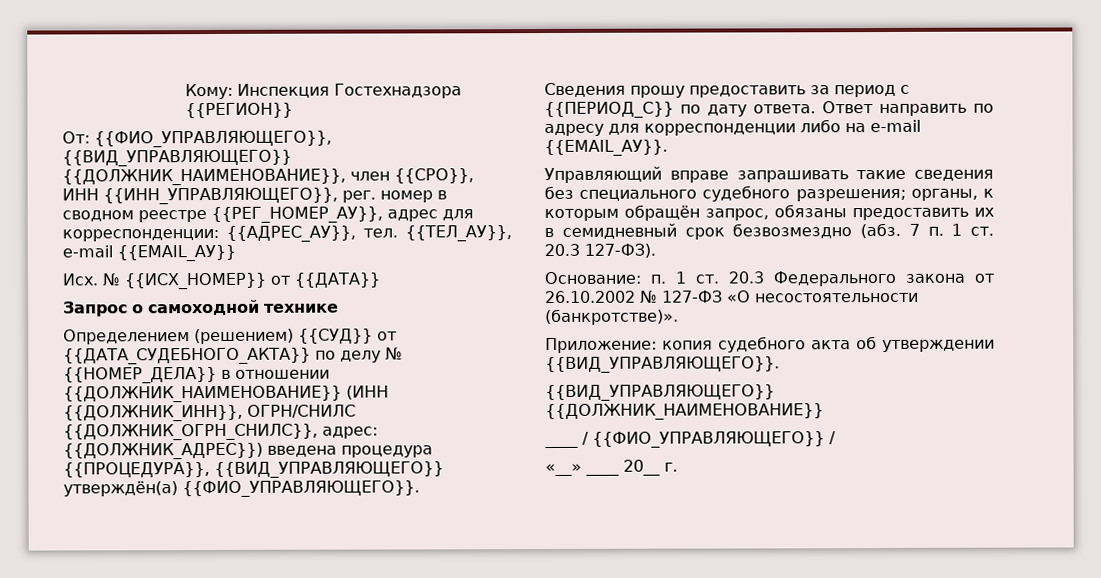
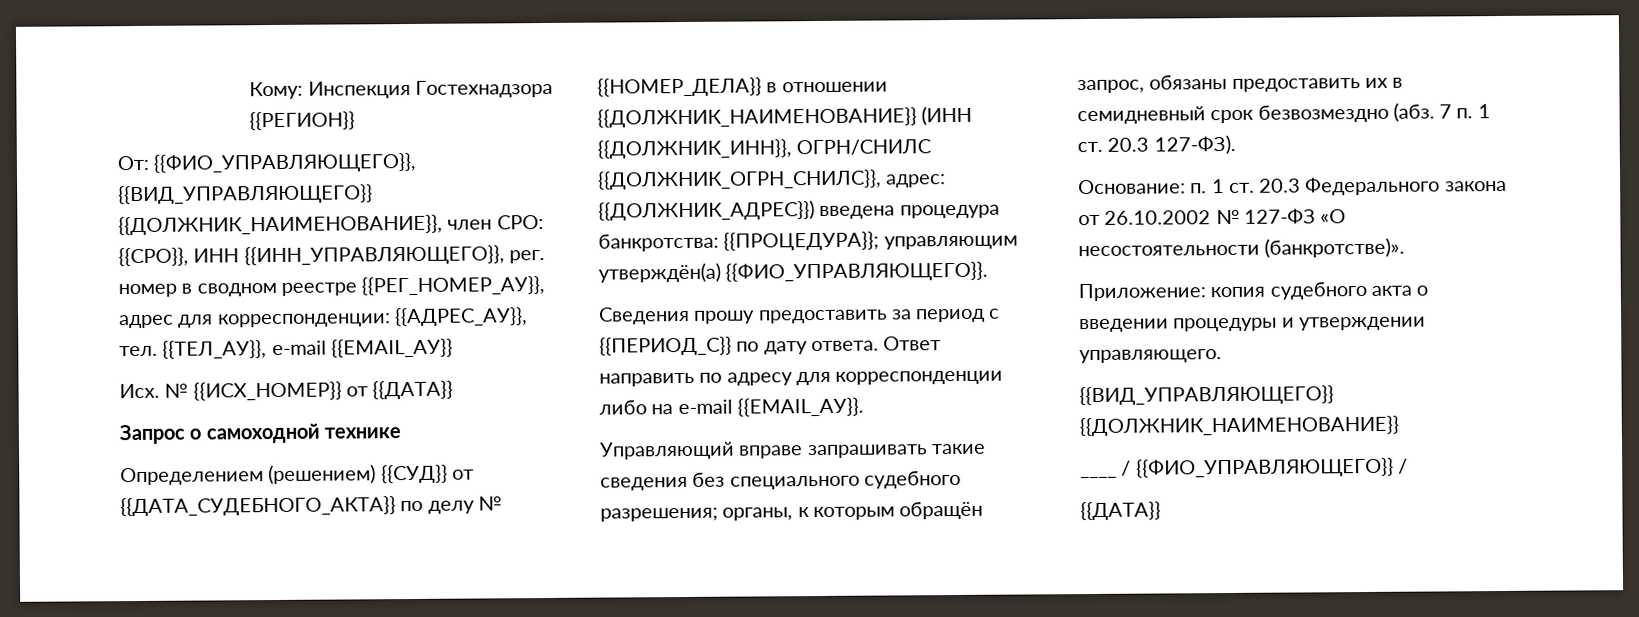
- От: {{ФИО_УПРАВЛЯЮЩЕГО}}, {{ВИД_УПРАВЛЯЮЩЕГО}} {{ДОЛЖНИК_НАИМЕНОВАНИЕ}}, член {{СРО}}, ИНН {{ИНН_УПРАВЛЯЮЩЕГО}}, рег. номер в сводном реестре {{РЕГ_НОМЕР_АУ}}, адрес для корреспонденции: {{АДРЕС_АУ}}, тел.
+ От: {{ФИО_УПРАВЛЯЮЩЕГО}}, {{ВИД_УПРАВЛЯЮЩЕГО}} {{ДОЛЖНИК_НАИМЕНОВАНИЕ}}, член СРО: {{СРО}}, ИНН {{ИНН_УПРАВЛЯЮЩЕГО}}, рег. номер в сводном реестре {{РЕГ_НОМЕР_АУ}}, адрес для корреспонденции: {{АДРЕС_АУ}}, тел.
- Определением (решением) {{СУД}} от {{ДАТА_СУДЕБНОГО_АКТА}} по делу № {{НОМЕР_ДЕЛА}} в отношении {{ДОЛЖНИК_НАИМЕНОВАНИЕ}} (ИНН {{ДОЛЖНИК_ИНН}}, ОГРН/СНИЛС {{ДОЛЖНИК_ОГРН_СНИЛС}}, адрес: {{ДОЛЖНИК_АДРЕС}}) введена процедура {{ПРОЦЕДУРА}}, {{ВИД_УПРАВЛЯЮЩЕГО}} утверждён(а) {{ФИО_УПРАВЛЯЮЩЕГО}}.
+ Определением (решением) {{СУД}} от {{ДАТА_СУДЕБНОГО_АКТА}} по делу № {{НОМЕР_ДЕЛА}} в отношении {{ДОЛЖНИК_НАИМЕНОВАНИЕ}} (ИНН {{ДОЛЖНИК_ИНН}}, ОГРН/СНИЛС {{ДОЛЖНИК_ОГРН_СНИЛС}}, адрес: {{ДОЛЖНИК_АДРЕС}}) введена процедура банкротства: {{ПРОЦЕДУРА}}; управляющим утверждён(а) {{ФИО_УПРАВЛЯЮЩЕГО}}.
- Приложение: копия судебного акта об утверждении {{ВИД_УПРАВЛЯЮЩЕГО}}.
+ Приложение: копия судебного акта о введении процедуры и утверждении управляющего.
  ____ / {{ФИО_УПРАВЛЯЮЩЕГО}} /
- «__» ____ 20__ г.
+ {{ДАТА}}

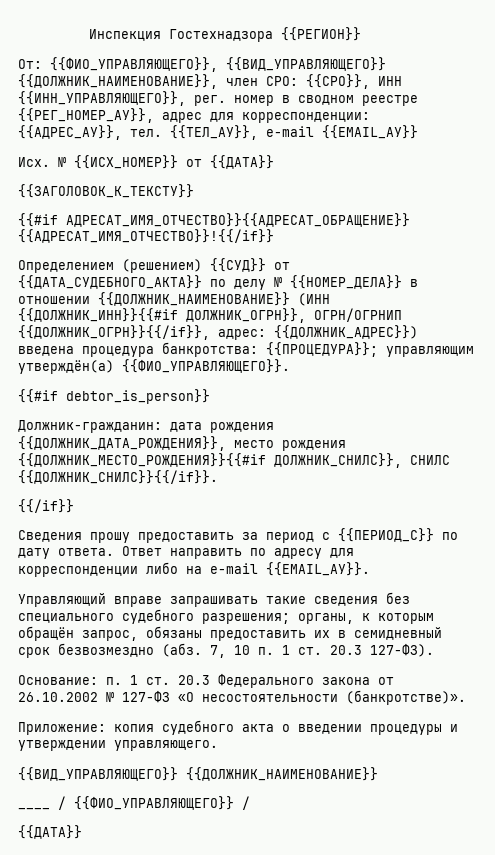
- Кому: Инспекция Гостехнадзора {{РЕГИОН}}
+ Инспекция Гостехнадзора {{РЕГИОН}}
- Запрос о самоходной технике
+ {{ЗАГОЛОВОК_К_ТЕКСТУ}}
+ {{#if АДРЕСАТ_ИМЯ_ОТЧЕСТВО}}{{АДРЕСАТ_ОБРАЩЕНИЕ}} {{АДРЕСАТ_ИМЯ_ОТЧЕСТВО}}!{{/if}}
- Определением (решением) {{СУД}} от {{ДАТА_СУДЕБНОГО_АКТА}} по делу № {{НОМЕР_ДЕЛА}} в отношении {{ДОЛЖНИК_НАИМЕНОВАНИЕ}} (ИНН {{ДОЛЖНИК_ИНН}}, ОГРН/СНИЛС {{ДОЛЖНИК_ОГРН_СНИЛС}}, адрес: {{ДОЛЖНИК_АДРЕС}}) введена процедура банкротства: {{ПРОЦЕДУРА}}; управляющим утверждён(а) {{ФИО_УПРАВЛЯЮЩЕГО}}.
+ Определением (решением) {{СУД}} от {{ДАТА_СУДЕБНОГО_АКТА}} по делу № {{НОМЕР_ДЕЛА}} в отношении {{ДОЛЖНИК_НАИМЕНОВАНИЕ}} (ИНН {{ДОЛЖНИК_ИНН}}{{#if ДОЛЖНИК_ОГРН}}, ОГРН/ОГРНИП {{ДОЛЖНИК_ОГРН}}{{/if}}, адрес: {{ДОЛЖНИК_АДРЕС}}) введена процедура банкротства: {{ПРОЦЕДУРА}}; управляющим утверждён(а) {{ФИО_УПРАВЛЯЮЩЕГО}}.
+ {{#if debtor_is_person}}
+ Должник-гражданин: дата рождения {{ДОЛЖНИК_ДАТА_РОЖДЕНИЯ}}, место рождения {{ДОЛЖНИК_МЕСТО_РОЖДЕНИЯ}}{{#if ДОЛЖНИК_СНИЛС}}, СНИЛС {{ДОЛЖНИК_СНИЛС}}{{/if}}.
+ {{/if}}
- 7 п. 1 ст. 20.3 127-ФЗ).
+ 7, 10 п. 1 ст. 20.3 127-ФЗ).

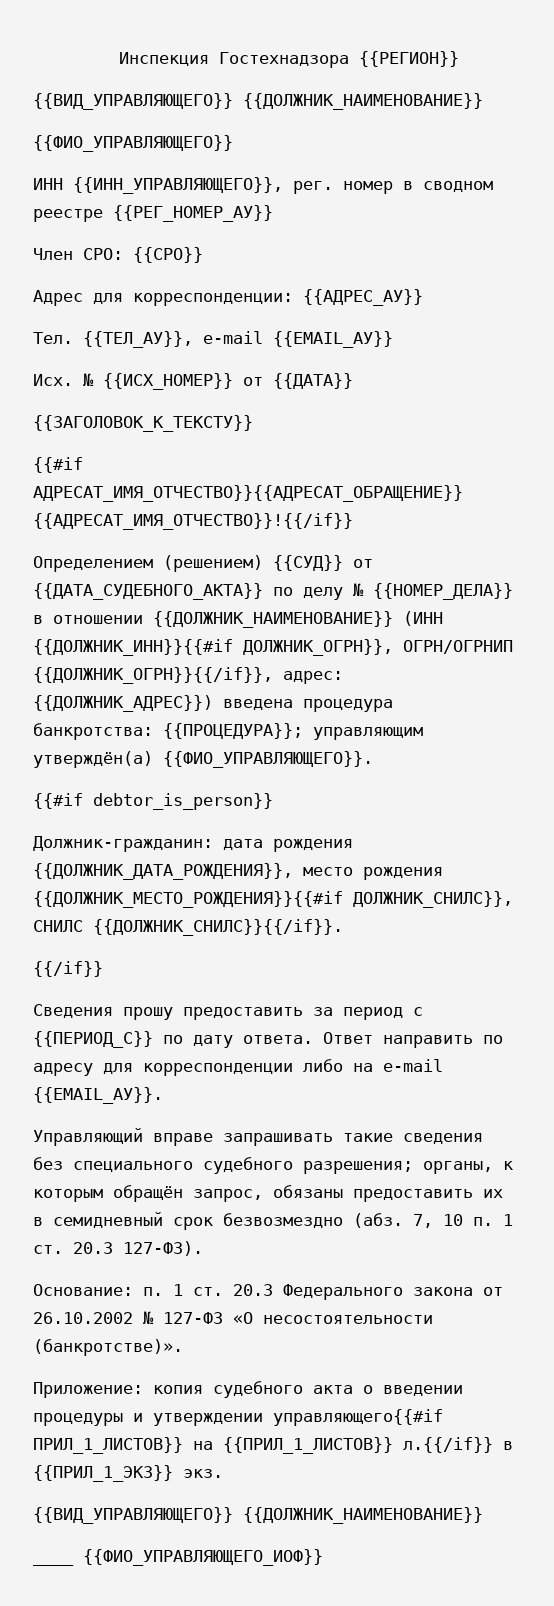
  Инспекция Гостехнадзора {{РЕГИОН}}
- От: {{ФИО_УПРАВЛЯЮЩЕГО}}, {{ВИД_УПРАВЛЯЮЩЕГО}} {{ДОЛЖНИК_НАИМЕНОВАНИЕ}}, член СРО: {{СРО}}, ИНН {{ИНН_УПРАВЛЯЮЩЕГО}}, рег. номер в сводном реестре {{РЕГ_НОМЕР_АУ}}, адрес для корреспонденции: {{АДРЕС_АУ}}, тел. {{ТЕЛ_АУ}}, e-mail {{EMAIL_АУ}}
+ {{ВИД_УПРАВЛЯЮЩЕГО}} {{ДОЛЖНИК_НАИМЕНОВАНИЕ}}
+ {{ФИО_УПРАВЛЯЮЩЕГО}}
+ ИНН {{ИНН_УПРАВЛЯЮЩЕГО}}, рег. номер в сводном реестре {{РЕГ_НОМЕР_АУ}}
+ Член СРО: {{СРО}}
+ Адрес для корреспонденции: {{АДРЕС_АУ}}
+ Тел. {{ТЕЛ_АУ}}, e-mail {{EMAIL_АУ}}
- Приложение: копия судебного акта о введении процедуры и утверждении управляющего.
+ Приложение: копия судебного акта о введении процедуры и утверждении управляющего{{#if ПРИЛ_1_ЛИСТОВ}} на {{ПРИЛ_1_ЛИСТОВ}} л.{{/if}} в {{ПРИЛ_1_ЭКЗ}} экз.
- ____ / {{ФИО_УПРАВЛЯЮЩЕГО}} /
- {{ДАТА}}
+ ____ {{ФИО_УПРАВЛЯЮЩЕГО_ИОФ}}

